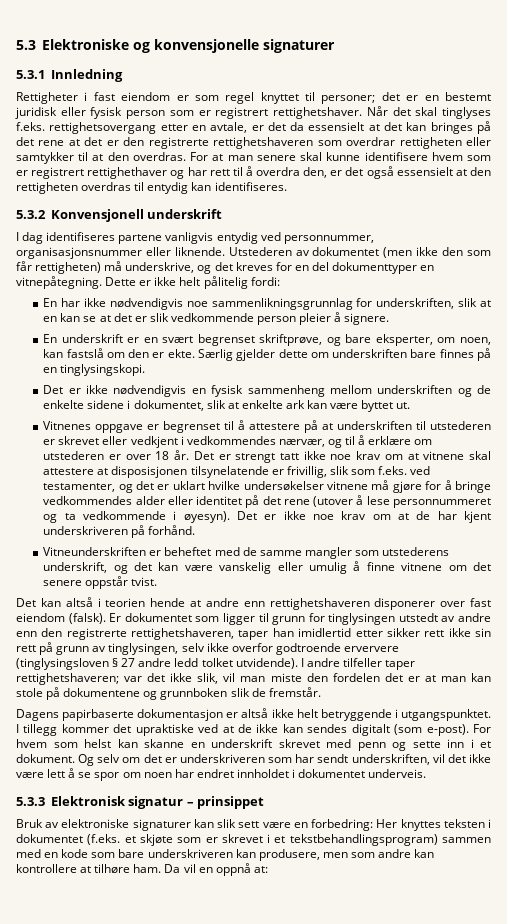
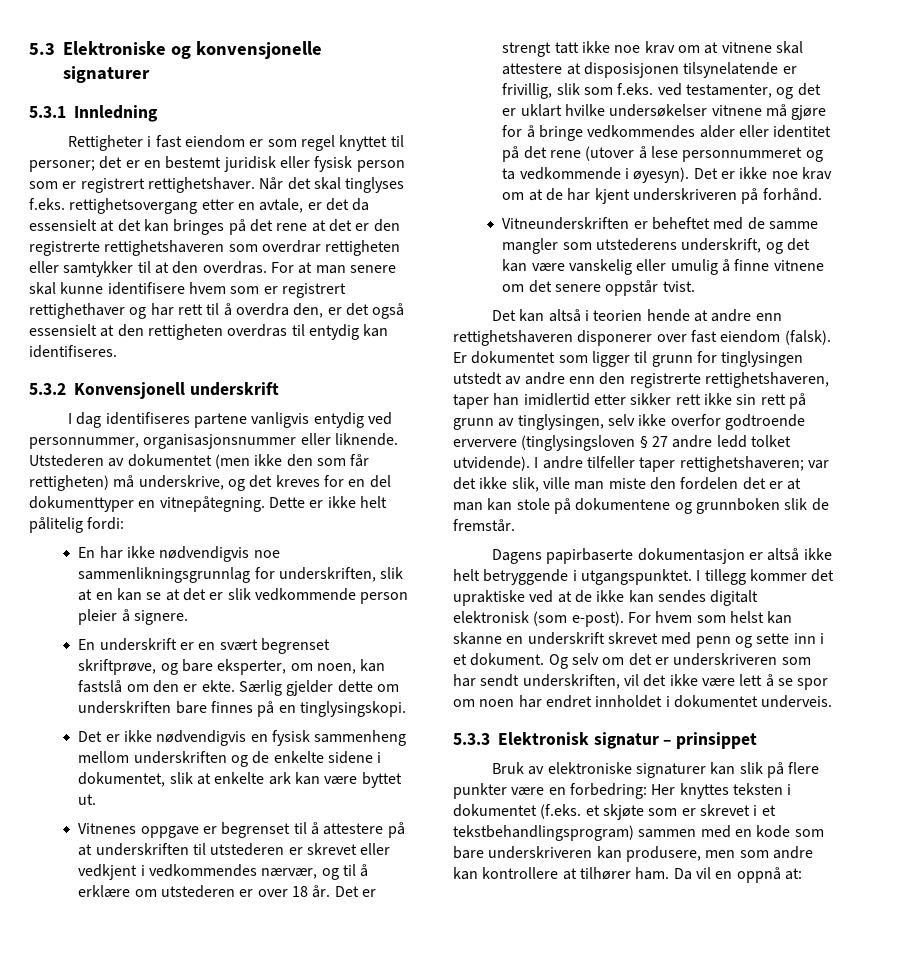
- I andre tilfeller taper rettighetshaveren; var det ikke slik, vil man miste den fordelen det er at man kan stole på dokumentene og grunnboken slik de fremstår.
+ I andre tilfeller taper rettighetshaveren; var det ikke slik, ville man miste den fordelen det er at man kan stole på dokumentene og grunnboken slik de fremstår.
- I tillegg kommer det upraktiske ved at de ikke kan sendes digitalt (som e-post).
+ I tillegg kommer det upraktiske ved at de ikke kan sendes digitalt elektronisk (som e-post).
- Bruk av elektroniske signaturer kan slik sett være en forbedring: Her knyttes teksten i dokumentet (f.eks. et skjøte som er skrevet i et tekstbehandlingsprogram) sammen med en kode som bare underskriveren kan produsere, men som andre kan kontrollere at tilhøre ham.
+ Bruk av elektroniske signaturer kan slik på flere punkter være en forbedring: Her knyttes teksten i dokumentet (f.eks. et skjøte som er skrevet i et tekstbehandlingsprogram) sammen med en kode som bare underskriveren kan produsere, men som andre kan kontrollere at tilhører ham.

